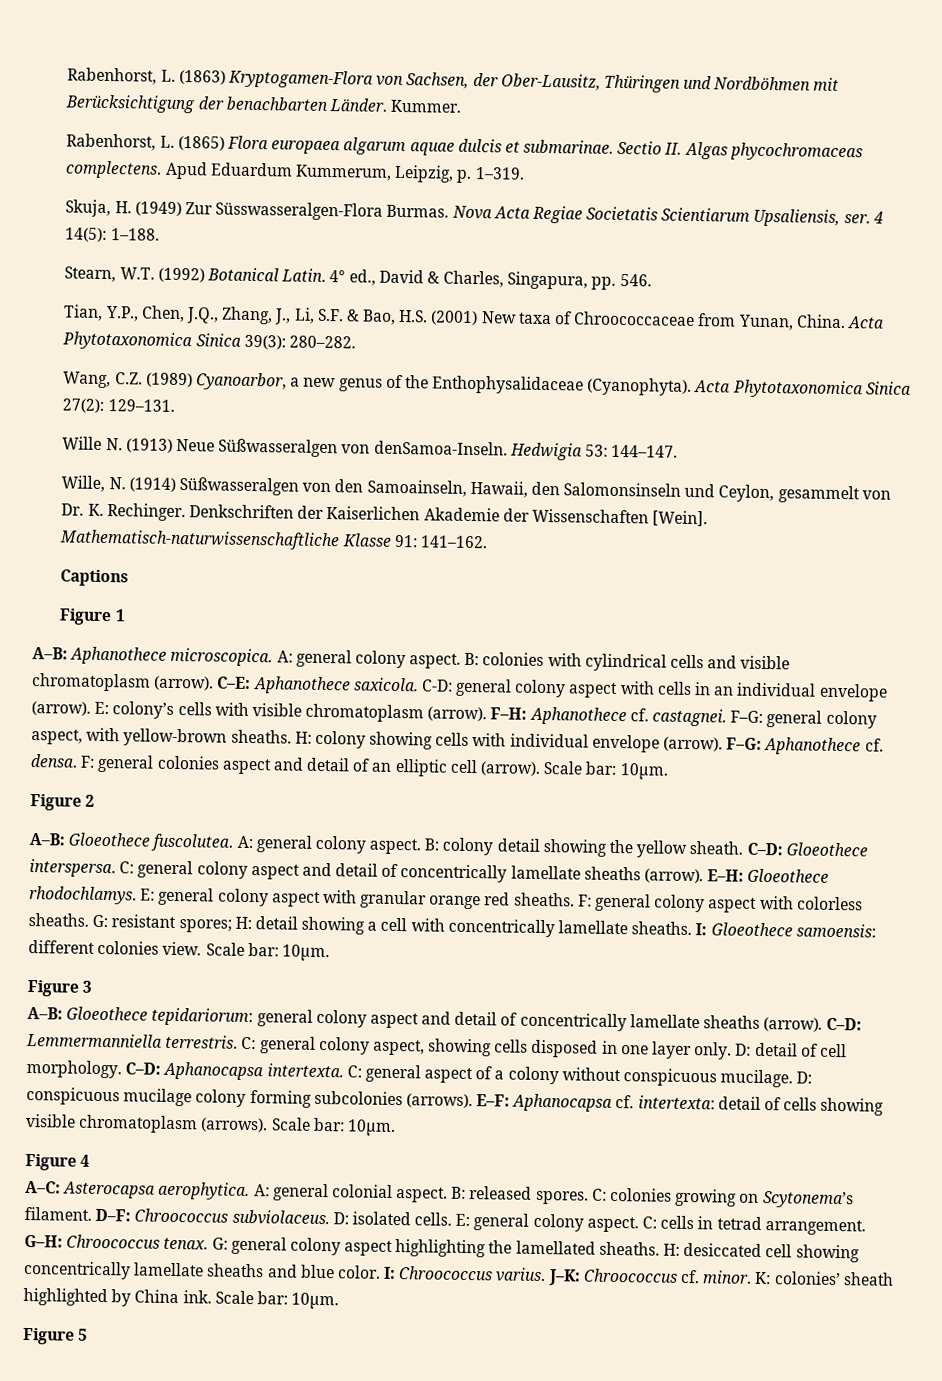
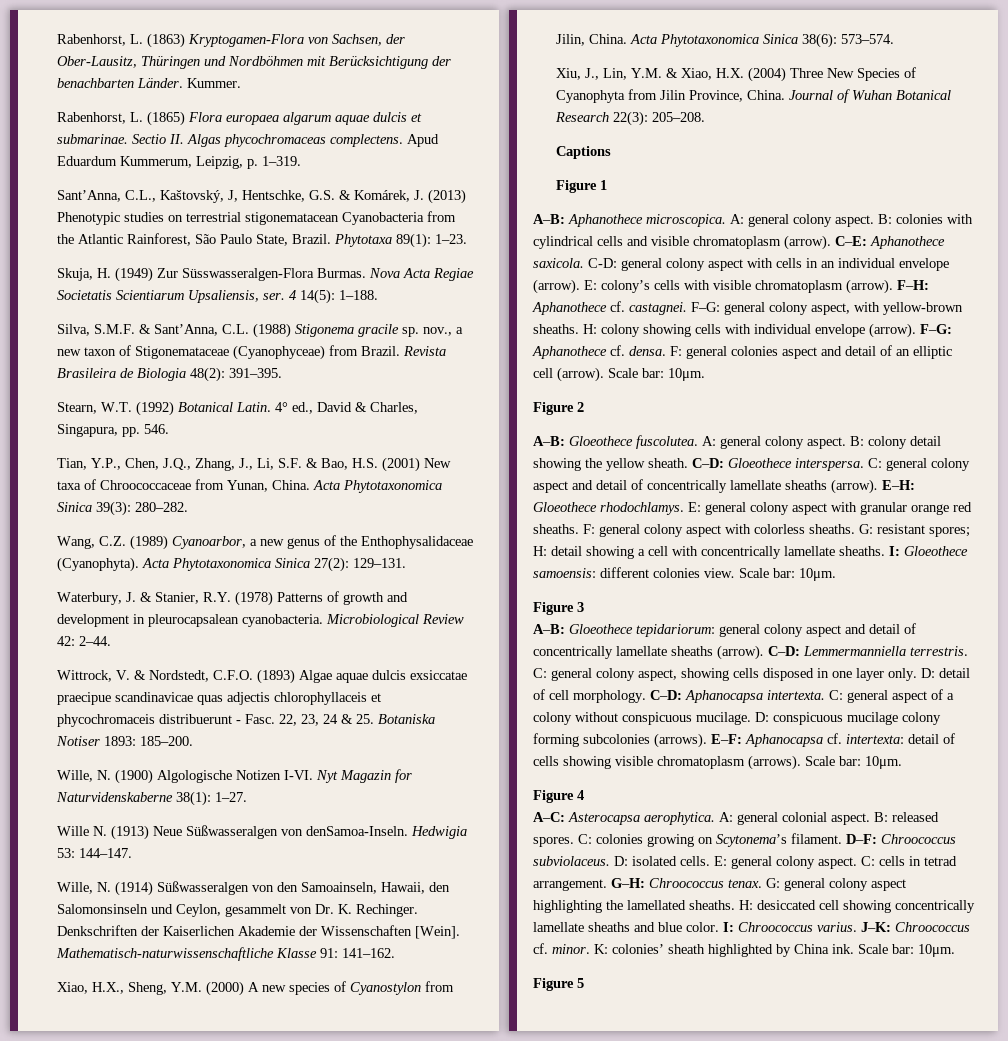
+ Sant’Anna, C.L., Kaštovský, J, Hentschke, G.S. & Komárek, J. (2013) Phenotypic studies on terrestrial stigonematacean Cyanobacteria from the Atlantic Rainforest, São Paulo State, Brazil. Phytotaxa 89(1): 1–23.
+ Silva, S.M.F. & Sant’Anna, C.L. (1988) Stigonema gracile sp. nov., a new taxon of Stigonemataceae (Cyanophyceae) from Brazil. Revista Brasileira de Biologia 48(2): 391–395.
+ Waterbury, J. & Stanier, R.Y. (1978) Patterns of growth and development in pleurocapsalean cyanobacteria. Microbiological Review 42: 2–44.
+ Wittrock, V. & Nordstedt, C.F.O. (1893) Algae aquae dulcis exsiccatae praecipue scandinavicae quas adjectis chlorophyllaceis et phycochromaceis distribuerunt - Fasc. 22, 23, 24 & 25. Botaniska Notiser 1893: 185–200.
+ Wille, N. (1900) Algologische Notizen I-VI. Nyt Magazin for Naturvidenskaberne 38(1): 1–27.
+ Xiao, H.X., Sheng, Y.M. (2000) A new species of Cyanostylon from Jilin, China. Acta Phytotaxonomica Sinica 38(6): 573–574.
+ Xiu, J., Lin, Y.M. & Xiao, H.X. (2004) Three New Species of Cyanophyta from Jilin Province, China. Journal of Wuhan Botanical Research 22(3): 205–208.

